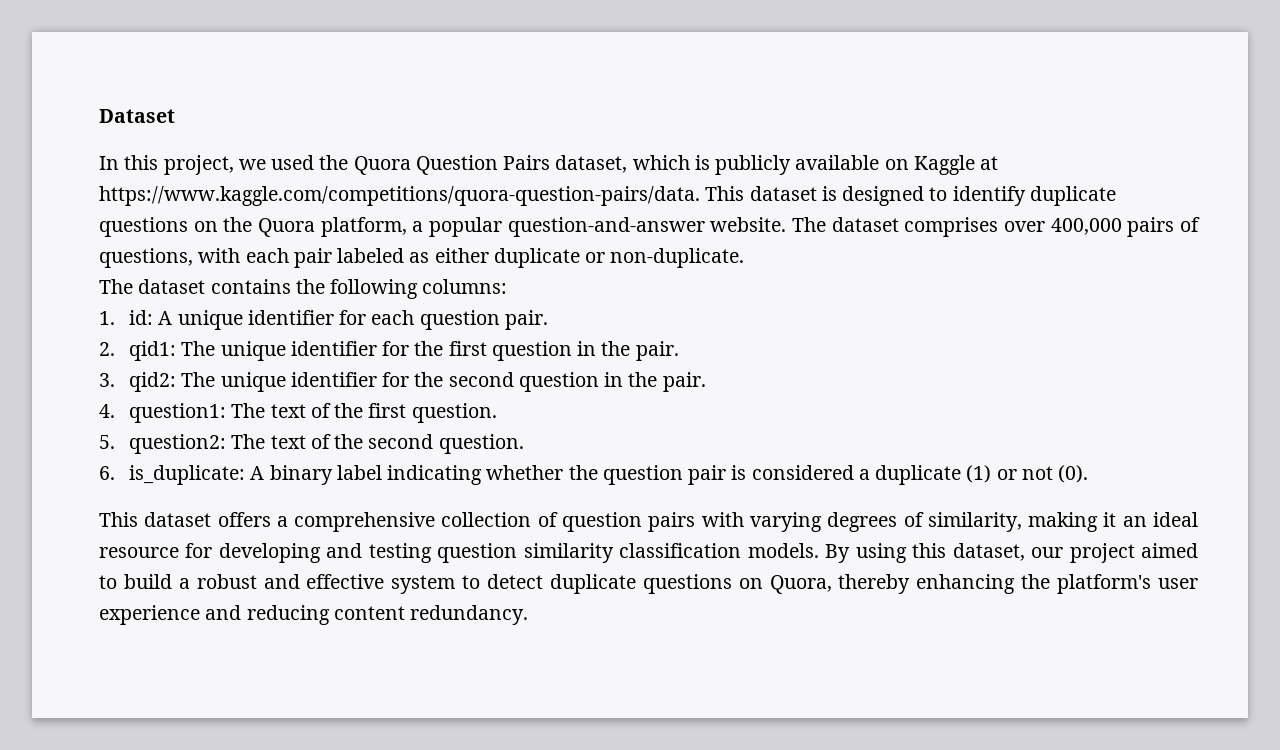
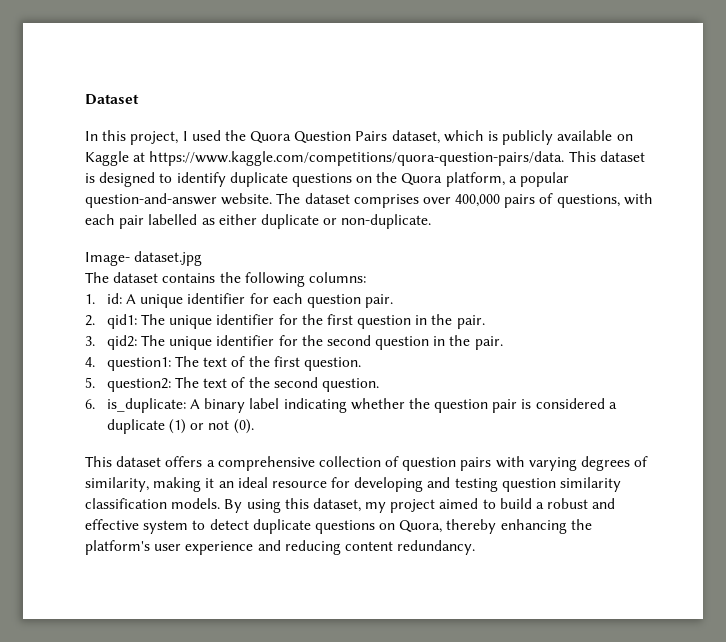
- In this project, we used the Quora Question Pairs dataset, which is publicly available on Kaggle at https://www.kaggle.com/competitions/quora-question-pairs/data. This dataset is designed to identify duplicate questions on the Quora platform, a popular question-and-answer website.
+ In this project, I used the Quora Question Pairs dataset, which is publicly available on Kaggle at https://www.kaggle.com/competitions/quora-question-pairs/data. This dataset is designed to identify duplicate questions on the Quora platform, a popular question-and-answer website.
- The dataset comprises over 400,000 pairs of questions, with each pair labeled as either duplicate or non-duplicate.
+ The dataset comprises over 400,000 pairs of questions, with each pair labelled as either duplicate or non-duplicate.
+ Image- dataset.jpg
- By using this dataset, our project aimed to build a robust and effective system to detect duplicate questions on Quora, thereby enhancing the platform's user experience and reducing content redundancy.
+ By using this dataset, my project aimed to build a robust and effective system to detect duplicate questions on Quora, thereby enhancing the platform's user experience and reducing content redundancy.

